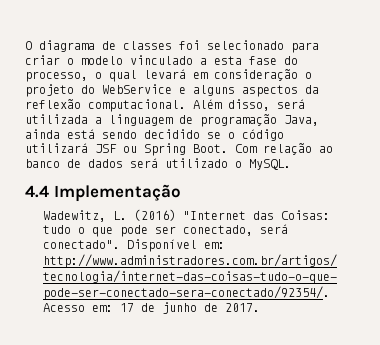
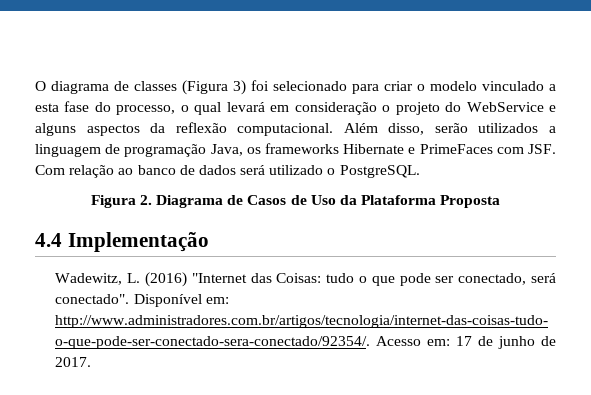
- O diagrama de classes foi selecionado para criar o modelo vinculado a esta fase do processo, o qual levará em consideração o projeto do WebService e alguns aspectos da reflexão computacional.
+ O diagrama de classes (Figura 3) foi selecionado para criar o modelo vinculado a esta fase do processo, o qual levará em consideração o projeto do WebService e alguns aspectos da reflexão computacional.
- Além disso, será utilizada a linguagem de programação Java, ainda está sendo decidido se o código utilizará JSF ou Spring Boot. Com relação ao banco de dados será utilizado o MySQL.
+ Além disso, serão utilizados a linguagem de programação Java, os frameworks Hibernate e PrimeFaces com JSF. Com relação ao banco de dados será utilizado o PostgreSQL.
+ Figura 2. Diagrama de Casos de Uso da Plataforma Proposta

